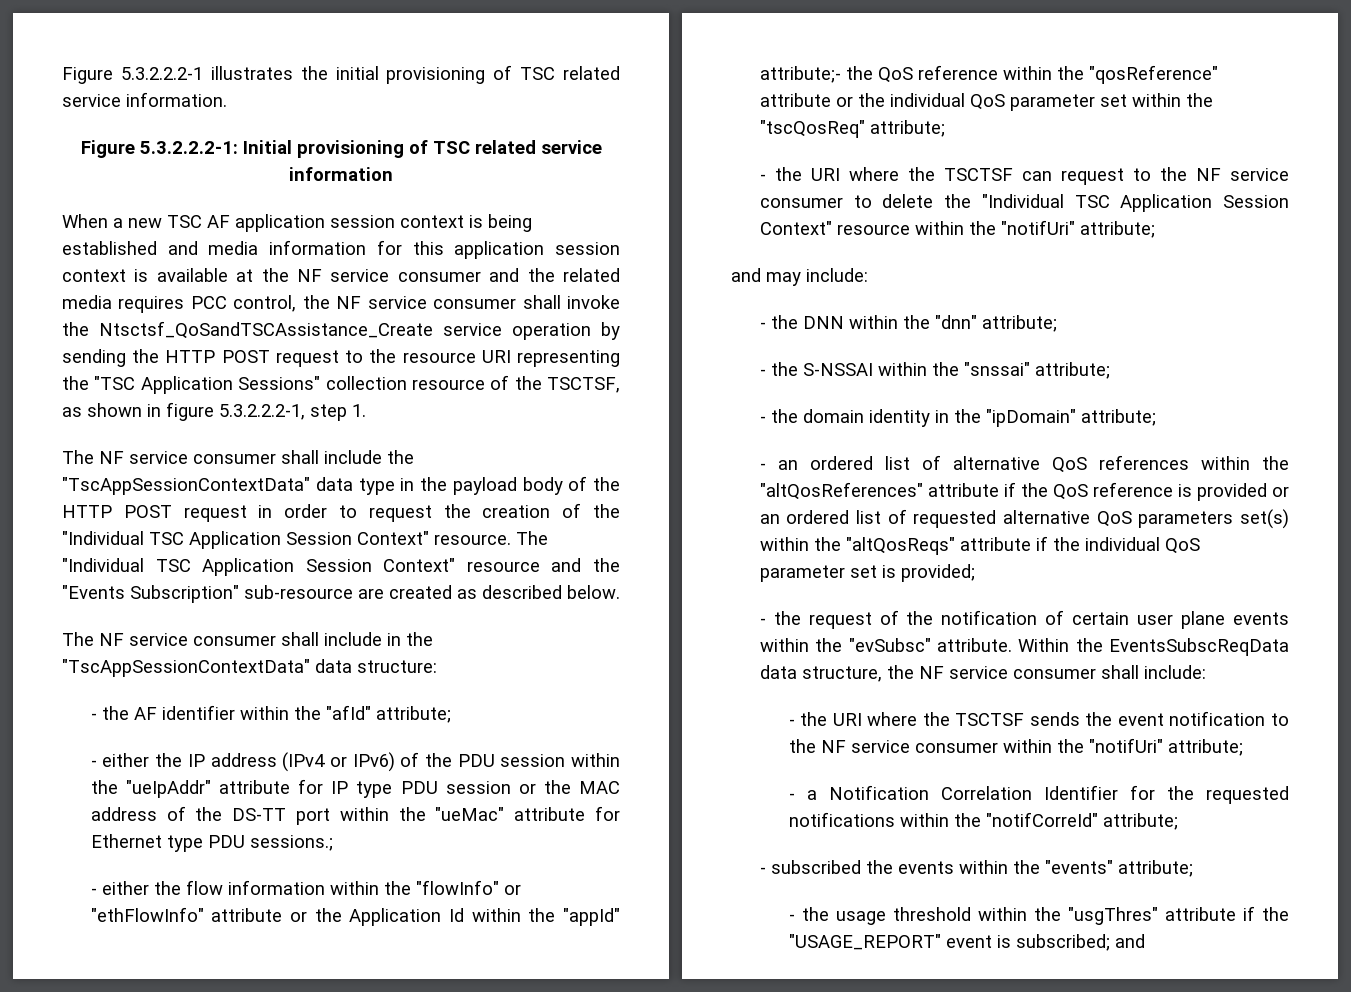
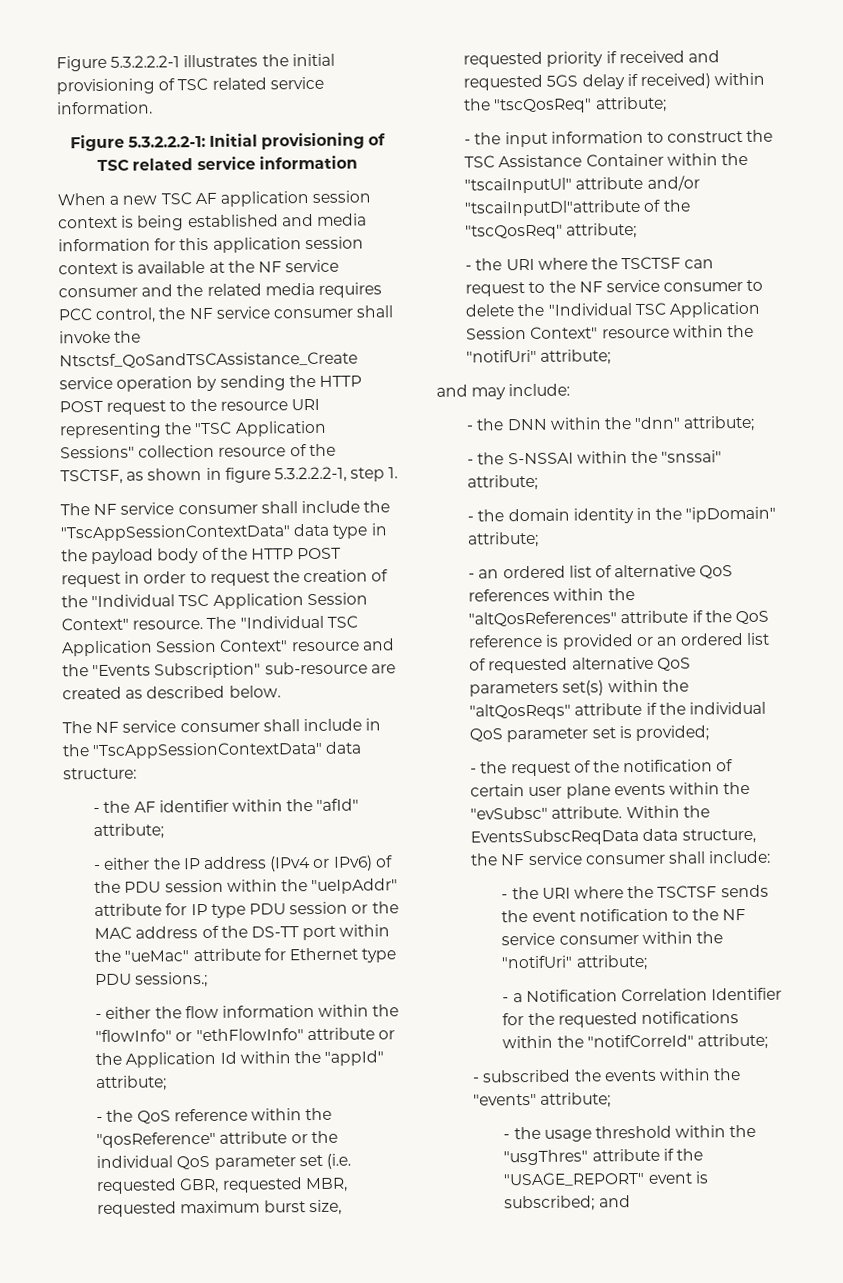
- - either the flow information within the "flowInfo" or "ethFlowInfo" attribute or the Application Id within the "appId" attribute;- the QoS reference within the "qosReference" attribute or the individual QoS parameter set within the "tscQosReq" attribute;
+ - either the flow information within the "flowInfo" or "ethFlowInfo" attribute or the Application Id within the "appId" attribute;
+ - the QoS reference within the "qosReference" attribute or the individual QoS parameter set (i.e. requested GBR, requested MBR, requested maximum burst size, requested priority if received and requested 5GS delay if received) within the "tscQosReq" attribute;
+ - the input information to construct the TSC Assistance Container within the "tscaiInputUl" attribute and/or "tscaiInputDl"attribute of the "tscQosReq" attribute;

